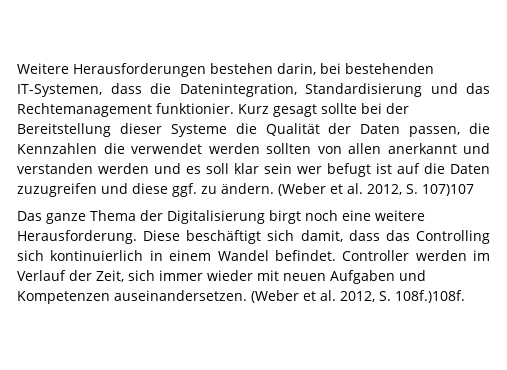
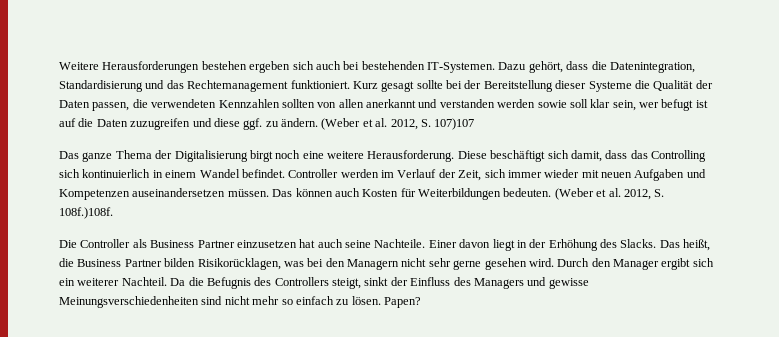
- Weitere Herausforderungen bestehen darin, bei bestehenden IT-Systemen, dass die Datenintegration, Standardisierung und das Rechtemanagement funktionier.
+ Weitere Herausforderungen bestehen ergeben sich auch bei bestehenden IT-Systemen. Dazu gehört, dass die Datenintegration, Standardisierung und das Rechtemanagement funktioniert.
- Kurz gesagt sollte bei der Bereitstellung dieser Systeme die Qualität der Daten passen, die Kennzahlen die verwendet werden sollten von allen anerkannt und verstanden werden und es soll klar sein wer befugt ist auf die Daten zuzugreifen und diese ggf. zu ändern.
+ Kurz gesagt sollte bei der Bereitstellung dieser Systeme die Qualität der Daten passen, die verwendeten Kennzahlen sollten von allen anerkannt und verstanden werden sowie soll klar sein, wer befugt ist auf die Daten zuzugreifen und diese ggf. zu ändern.
- Controller werden im Verlauf der Zeit, sich immer wieder mit neuen Aufgaben und Kompetenzen auseinandersetzen.
+ Controller werden im Verlauf der Zeit, sich immer wieder mit neuen Aufgaben und Kompetenzen auseinandersetzen müssen. Das können auch Kosten für Weiterbildungen bedeuten.
+ Die Controller als Business Partner einzusetzen hat auch seine Nachteile. Einer davon liegt in der Erhöhung des Slacks. Das heißt, die Business Partner bilden Risikorücklagen, was bei den Managern nicht sehr gerne gesehen wird. Durch den Manager ergibt sich ein weiterer Nachteil. Da die Befugnis des Controllers steigt, sinkt der Einfluss des Managers und gewisse Meinungsverschiedenheiten sind nicht mehr so einfach zu lösen. Papen?

